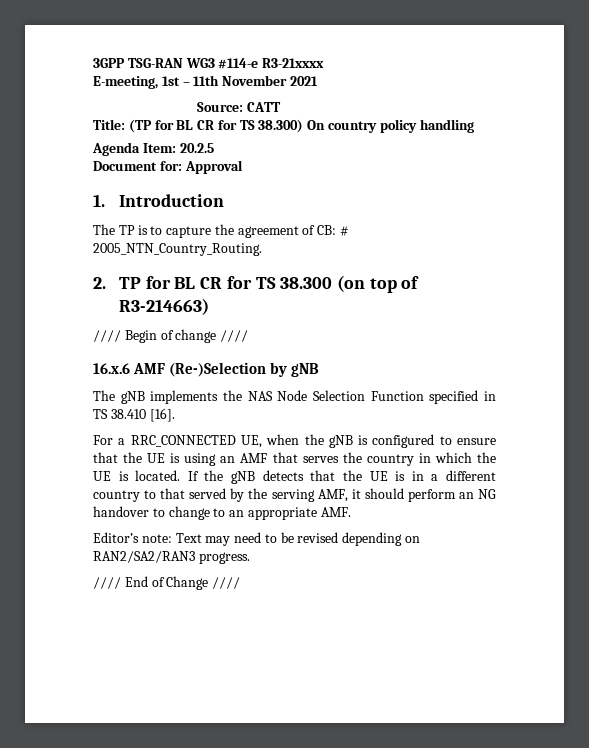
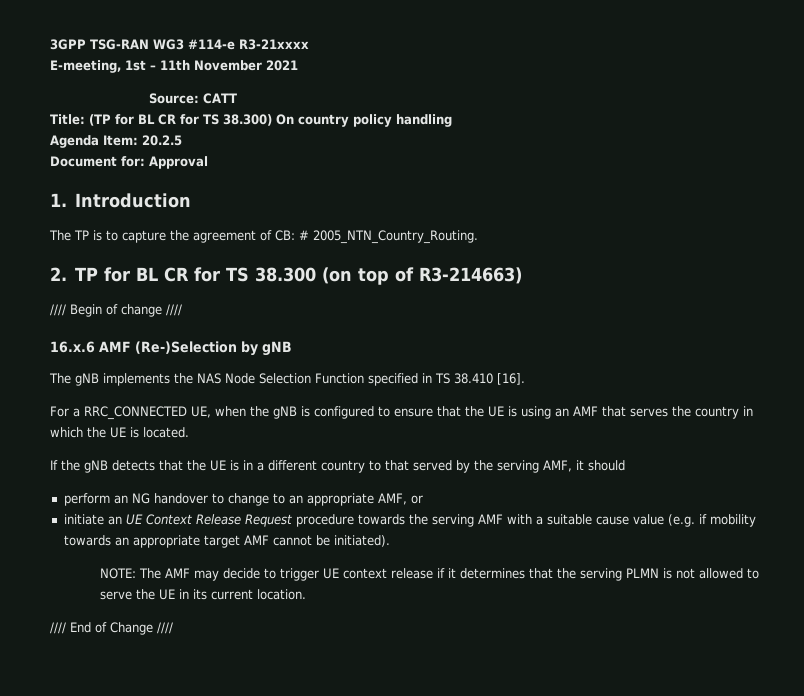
- For a RRC_CONNECTED UE, when the gNB is configured to ensure that the UE is using an AMF that serves the country in which the UE is located. If the gNB detects that the UE is in a different country to that served by the serving AMF, it should perform an NG handover to change to an appropriate AMF.
- Editor’s note: Text may need to be revised depending on RAN2/SA2/RAN3 progress.
+ For a RRC_CONNECTED UE, when the gNB is configured to ensure that the UE is using an AMF that serves the country in which the UE is located.
+ If the gNB detects that the UE is in a different country to that served by the serving AMF, it should
+ perform an NG handover to change to an appropriate AMF, or
+ initiate an UE Context Release Request procedure towards the serving AMF with a suitable cause value (e.g. if mobility towards an appropriate target AMF cannot be initiated).
+ NOTE: The AMF may decide to trigger UE context release if it determines that the serving PLMN is not allowed to serve the UE in its current location.

